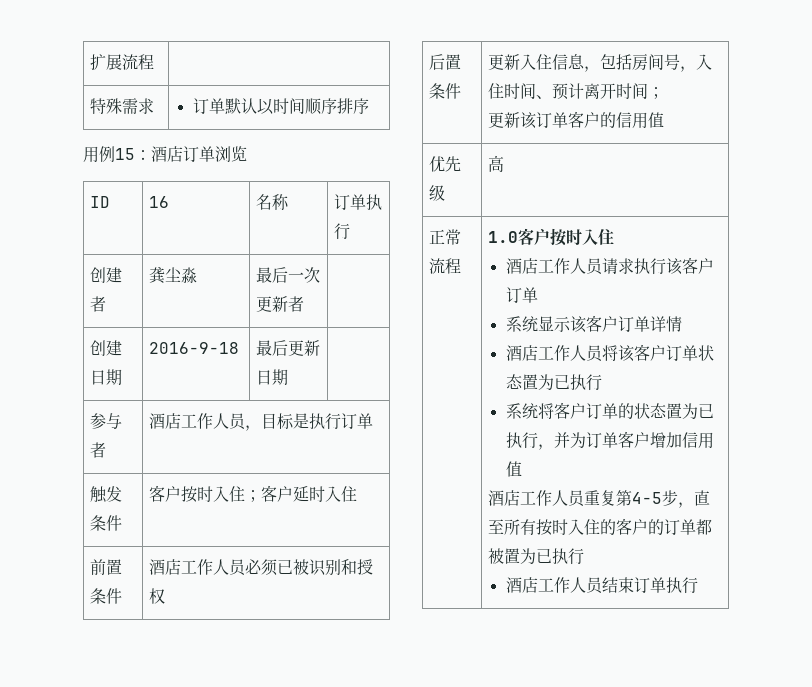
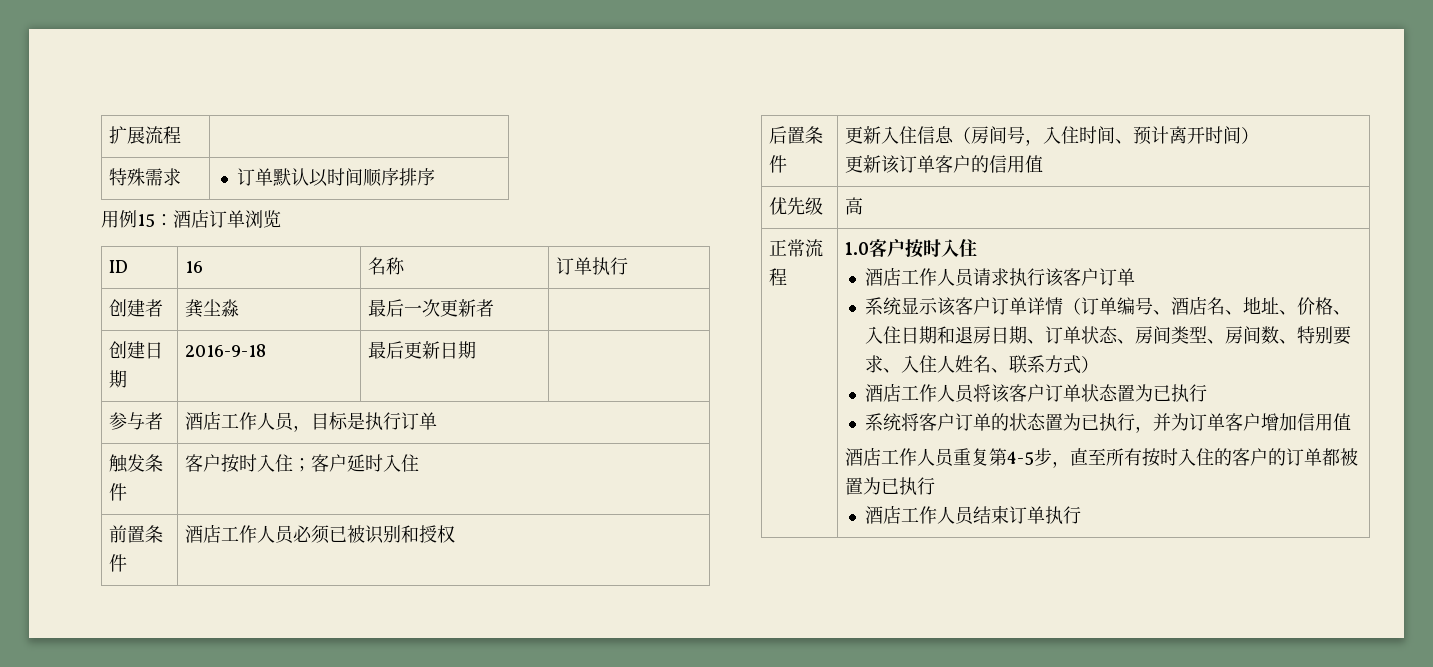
- 后置条件 | 更新入住信息，包括房间号，入住时间、预计离开时间；
+ 后置条件 | 更新入住信息（房间号，入住时间、预计离开时间）
- 系统显示该客户订单详情
+ 系统显示该客户订单详情（订单编号、酒店名、地址、价格、入住日期和退房日期、订单状态、房间类型、房间数、特别要求、入住人姓名、联系方式）

